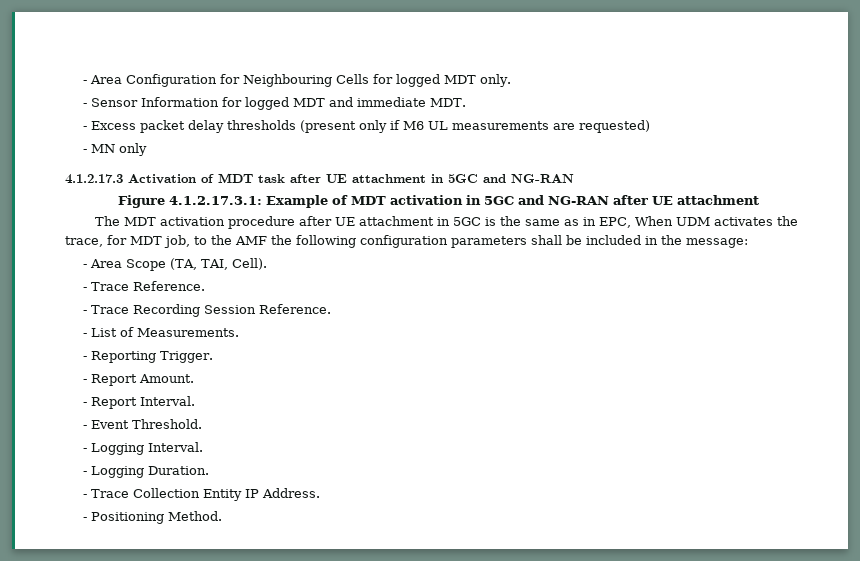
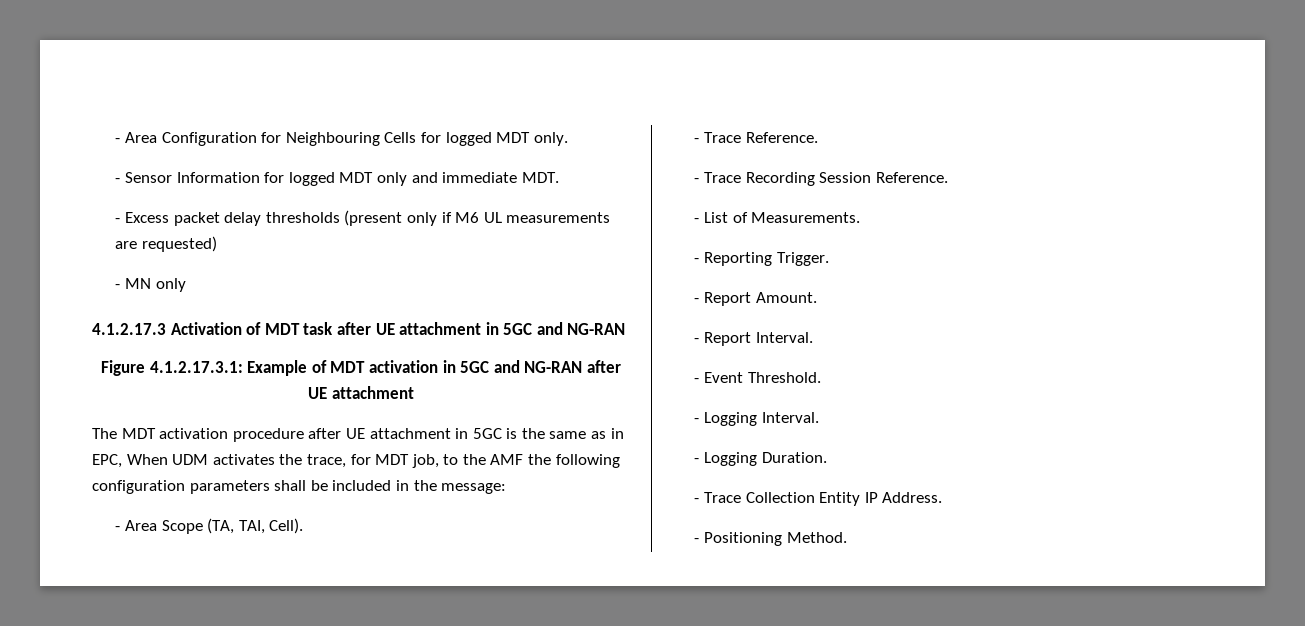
- - Sensor Information for logged MDT and immediate MDT.
+ - Sensor Information for logged MDT only and immediate MDT.

